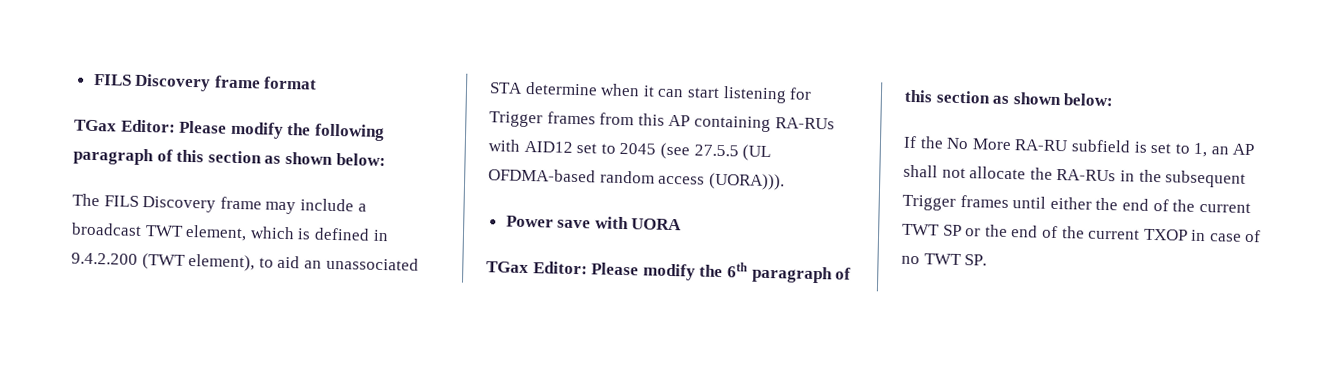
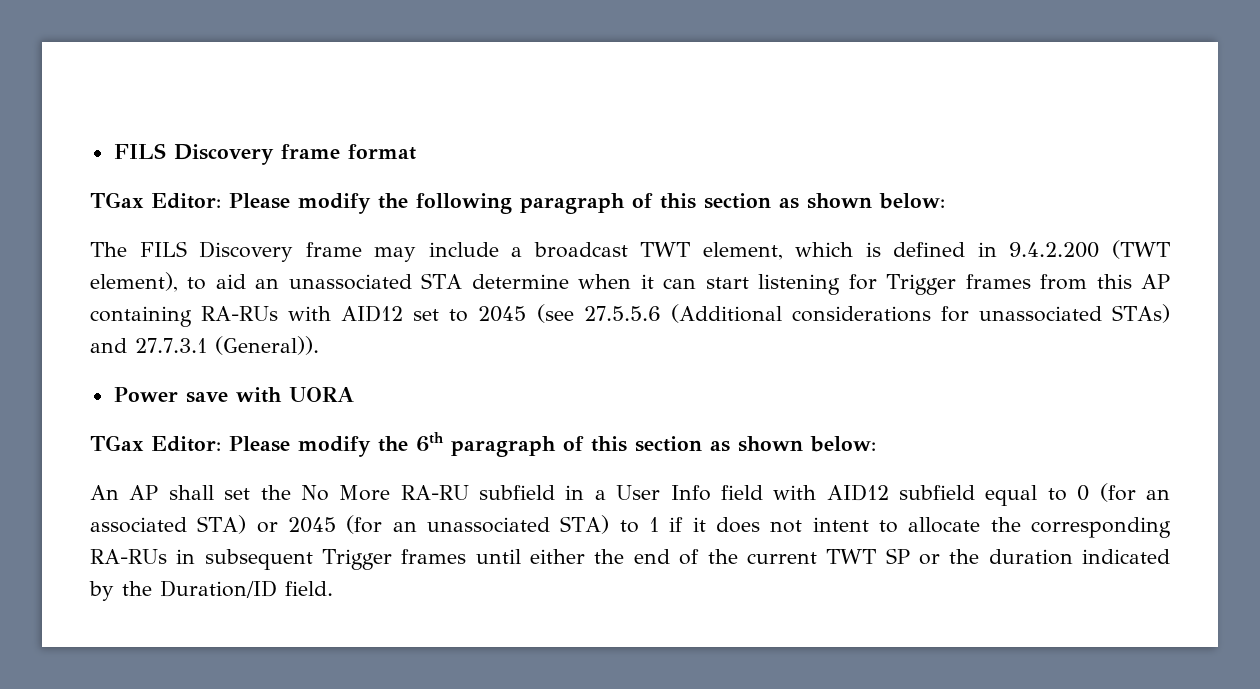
- The FILS Discovery frame may include a broadcast TWT element, which is defined in 9.4.2.200 (TWT element), to aid an unassociated STA determine when it can start listening for Trigger frames from this AP containing RA-RUs with AID12 set to 2045 (see 27.5.5 (UL OFDMA-based random access (UORA))).
+ The FILS Discovery frame may include a broadcast TWT element, which is defined in 9.4.2.200 (TWT element), to aid an unassociated STA determine when it can start listening for Trigger frames from this AP containing RA-RUs with AID12 set to 2045 (see 27.5.5.6 (Additional considerations for unassociated STAs) and 27.7.3.1 (General)).
- If the No More RA-RU subfield is set to 1, an AP shall not allocate the RA-RUs in the subsequent Trigger frames until either the end of the current TWT SP or the end of the current TXOP in case of no TWT SP.
+ An AP shall set the No More RA-RU subfield in a User Info field with AID12 subfield equal to 0 (for an associated STA) or 2045 (for an unassociated STA) to 1 if it does not intent to allocate the corresponding RA-RUs in subsequent Trigger frames until either the end of the current TWT SP or the duration indicated by the Duration/ID field.

